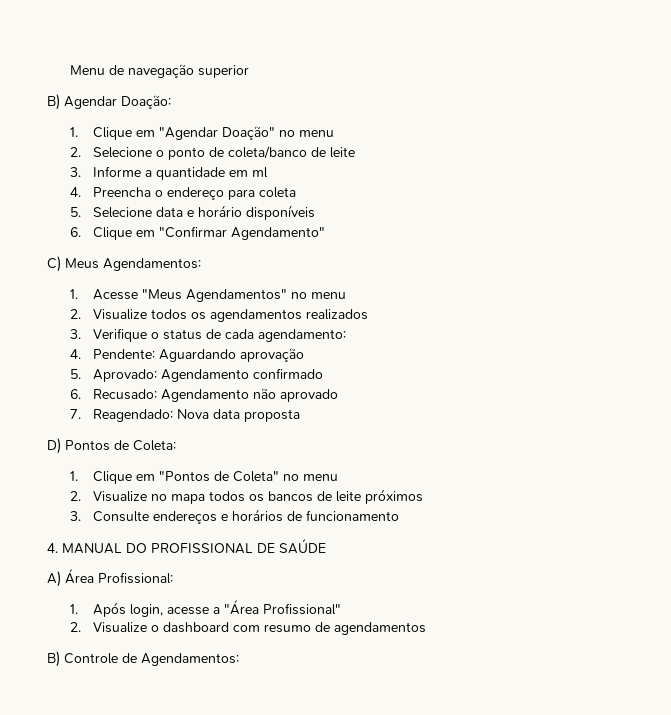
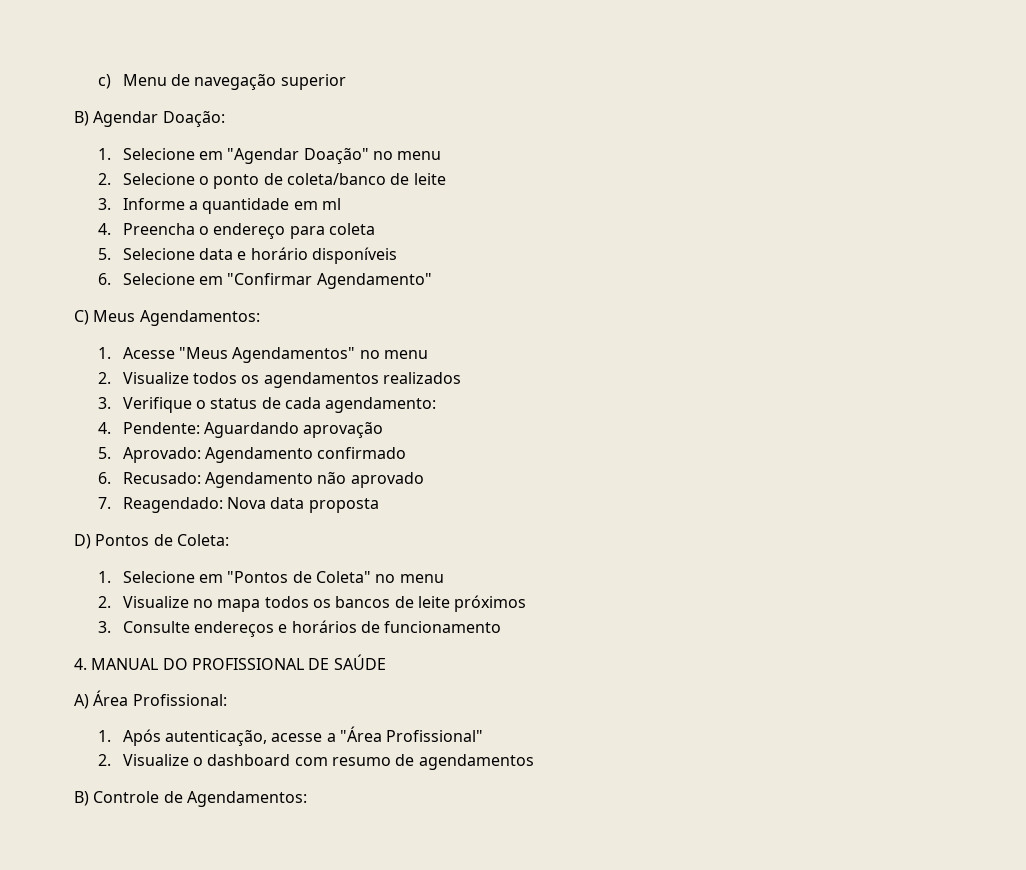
- Menu de navegação superior
+ c) Menu de navegação superior
- 1. Clique em "Agendar Doação" no menu
+ 1. Selecione em "Agendar Doação" no menu
- 6. Clique em "Confirmar Agendamento"
+ 6. Selecione em "Confirmar Agendamento"
- 1. Clique em "Pontos de Coleta" no menu
+ 1. Selecione em "Pontos de Coleta" no menu
- 1. Após login, acesse a "Área Profissional"
+ 1. Após autenticação, acesse a "Área Profissional"

